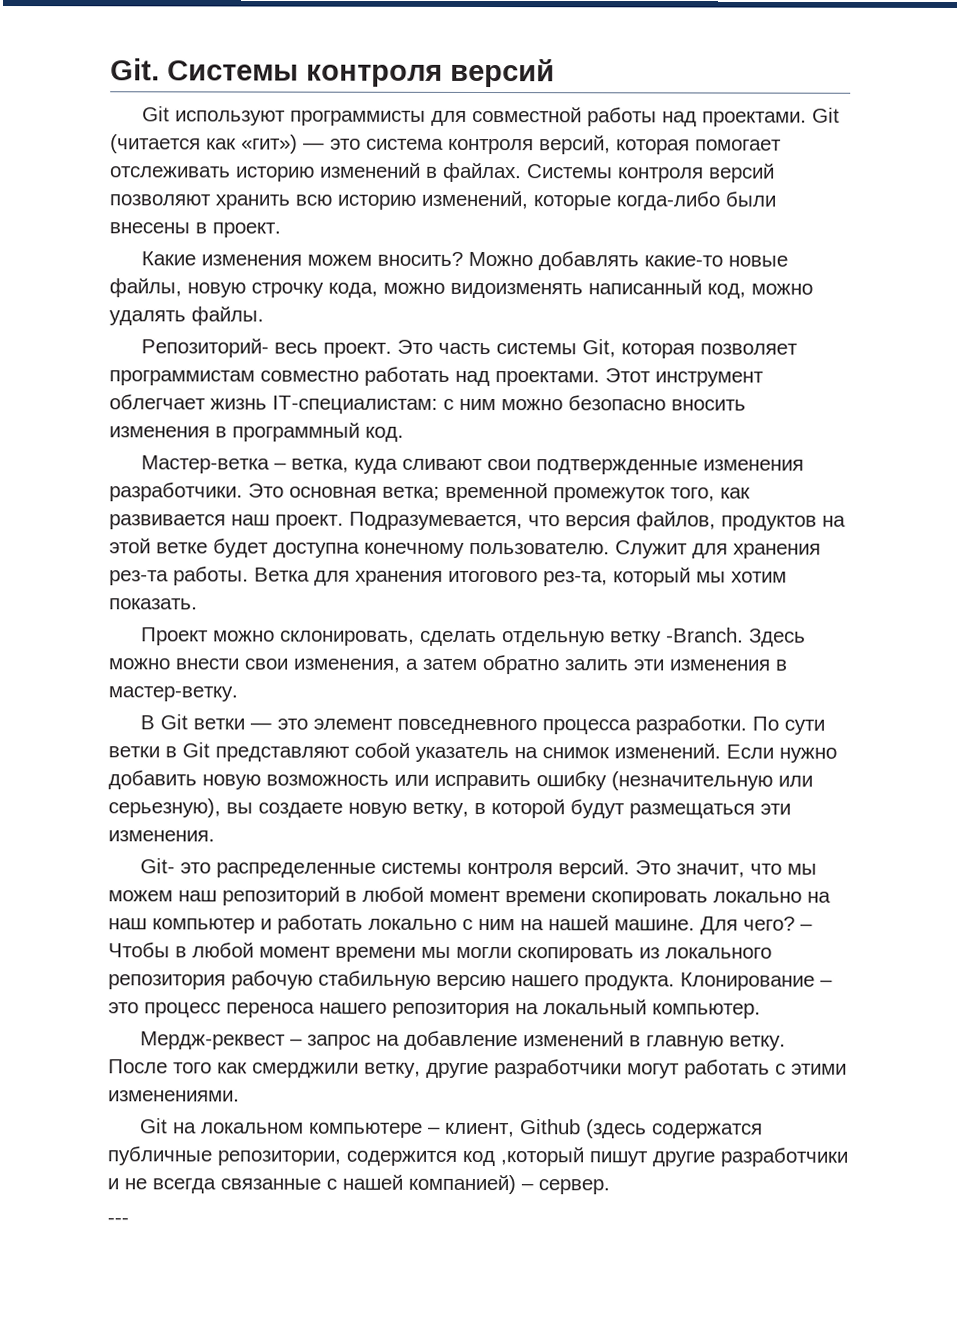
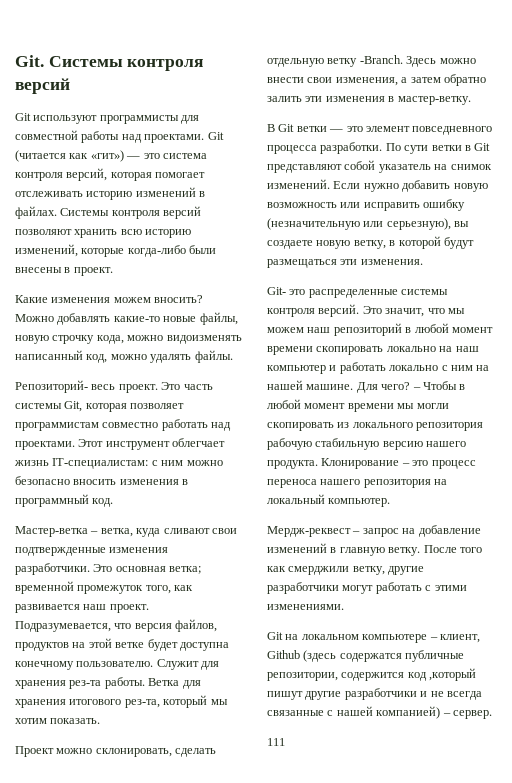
- ---
+ 111

